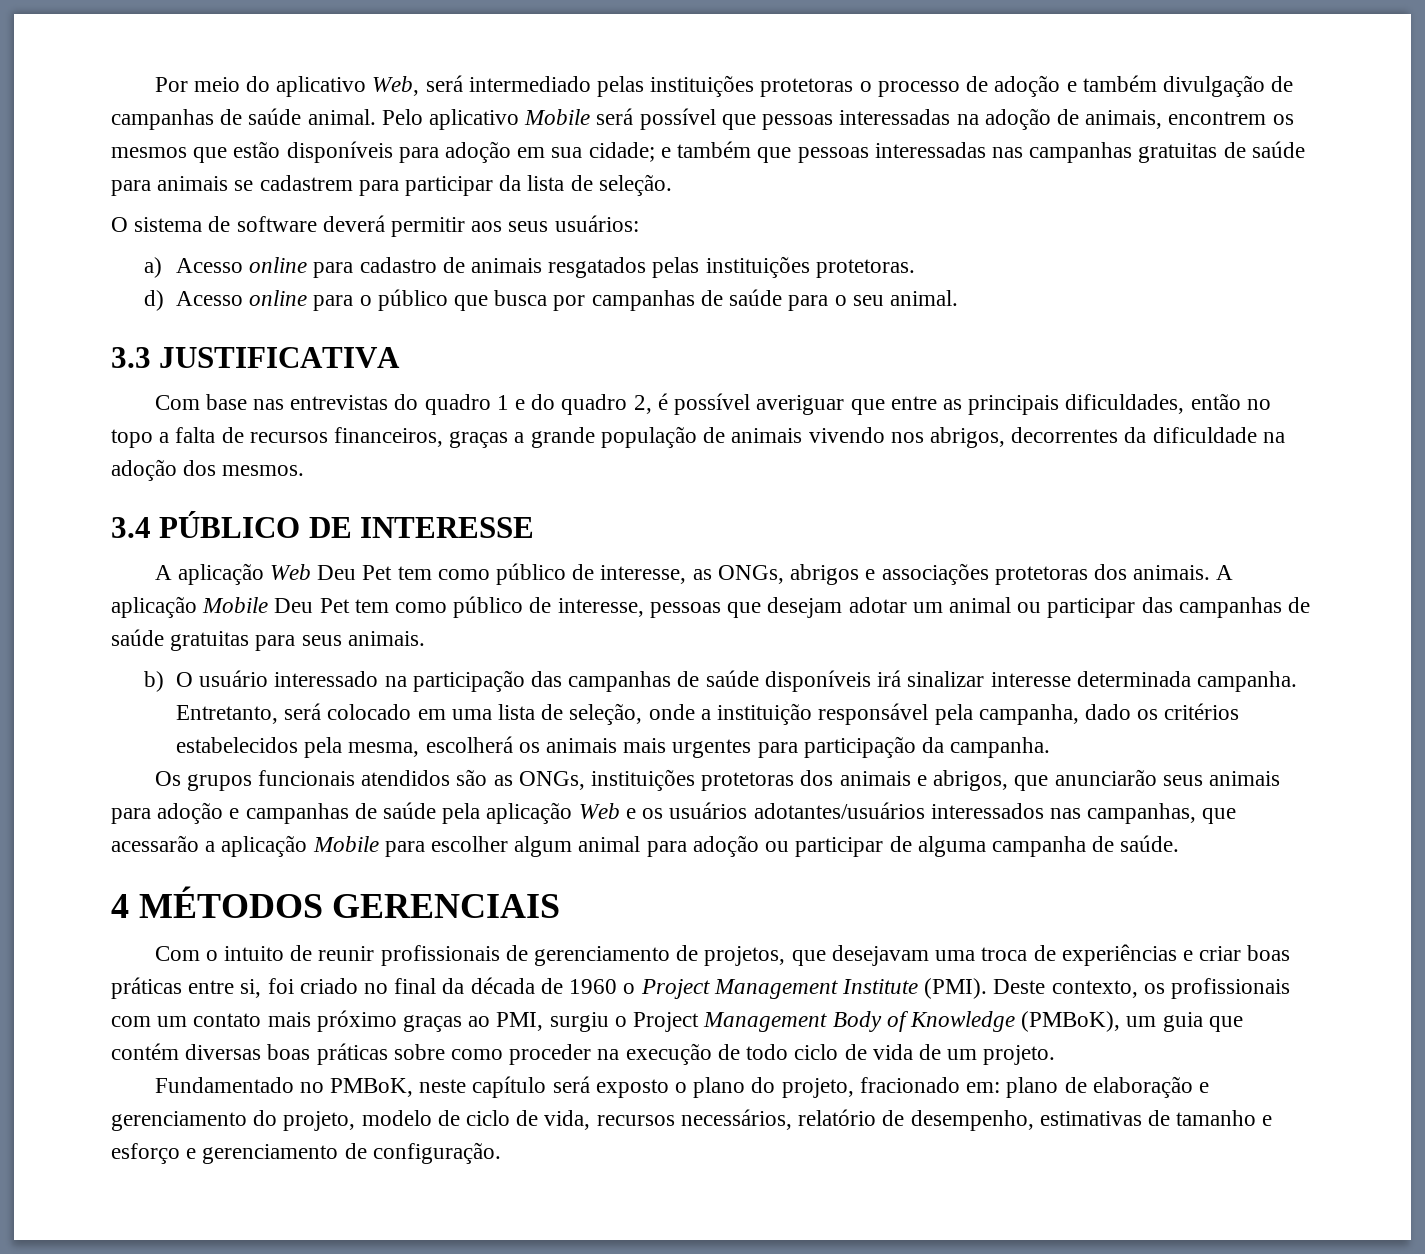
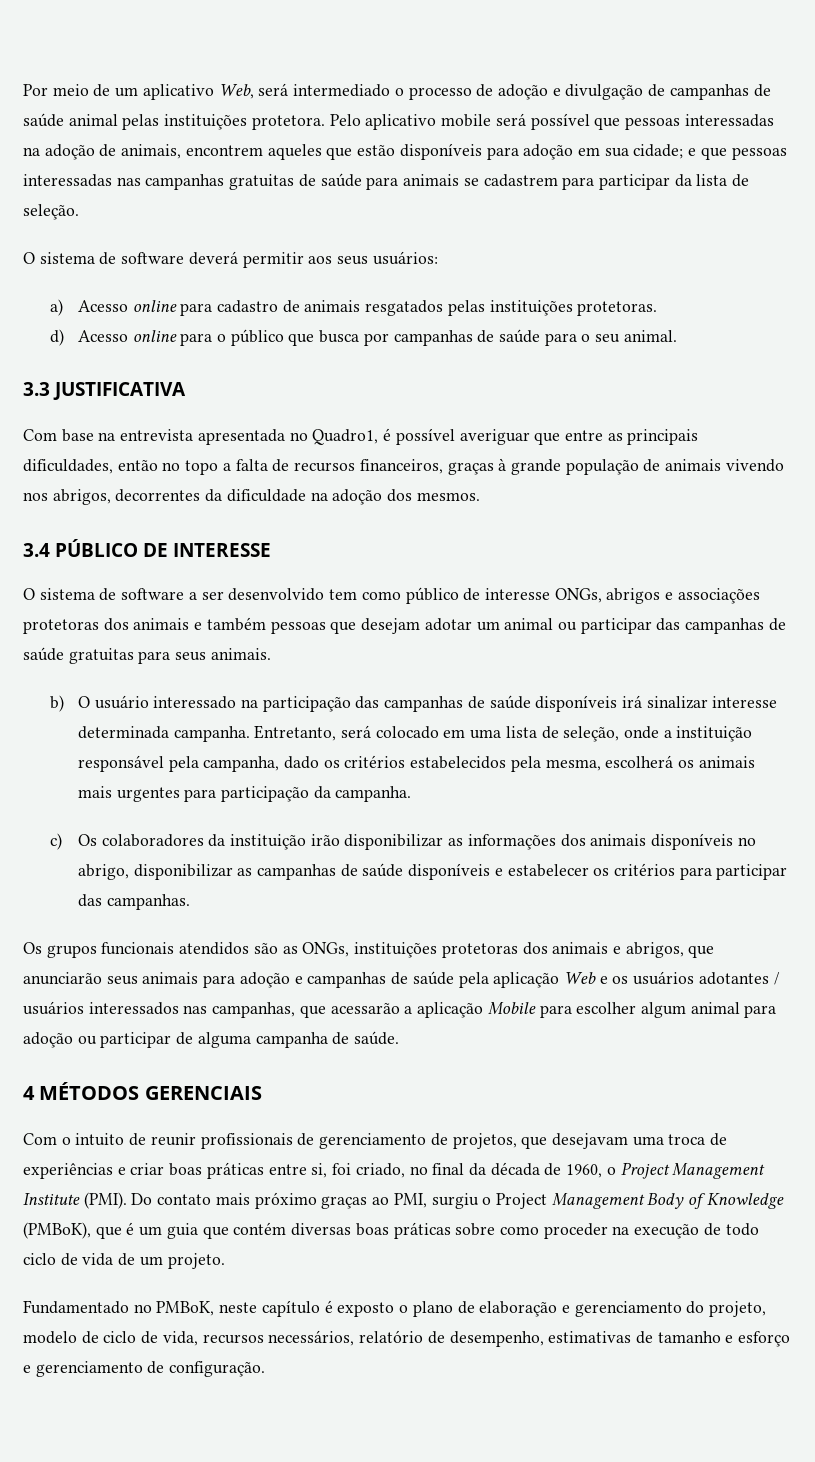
- Por meio do aplicativo Web, será intermediado pelas instituições protetoras o processo de adoção e também divulgação de campanhas de saúde animal.
+ Por meio de um aplicativo Web, será intermediado o processo de adoção e divulgação de campanhas de saúde animal pelas instituições protetora.
- Pelo aplicativo Mobile será possível que pessoas interessadas na adoção de animais, encontrem os mesmos que estão disponíveis para adoção em sua cidade; e também que pessoas interessadas nas campanhas gratuitas de saúde para animais se cadastrem para participar da lista de seleção.
+ Pelo aplicativo mobile será possível que pessoas interessadas na adoção de animais, encontrem aqueles que estão disponíveis para adoção em sua cidade; e que pessoas interessadas nas campanhas gratuitas de saúde para animais se cadastrem para participar da lista de seleção.
- Com base nas entrevistas do quadro 1 e do quadro 2, é possível averiguar que entre as principais dificuldades, então no topo a falta de recursos financeiros, graças a grande população de animais vivendo nos abrigos, decorrentes da dificuldade na adoção dos mesmos.
+ Com base na entrevista apresentada no Quadro1, é possível averiguar que entre as principais dificuldades, então no topo a falta de recursos financeiros, graças à grande população de animais vivendo nos abrigos, decorrentes da dificuldade na adoção dos mesmos.
- A aplicação Web Deu Pet tem como público de interesse, as ONGs, abrigos e associações protetoras dos animais. A aplicação Mobile Deu Pet tem como público de interesse, pessoas que desejam adotar um animal ou participar das campanhas de saúde gratuitas para seus animais.
+ O sistema de software a ser desenvolvido tem como público de interesse ONGs, abrigos e associações protetoras dos animais e também pessoas que desejam adotar um animal ou participar das campanhas de saúde gratuitas para seus animais.
+ c) Os colaboradores da instituição irão disponibilizar as informações dos animais disponíveis no abrigo, disponibilizar as campanhas de saúde disponíveis e estabelecer os critérios para participar das campanhas.
- Os grupos funcionais atendidos são as ONGs, instituições protetoras dos animais e abrigos, que anunciarão seus animais para adoção e campanhas de saúde pela aplicação Web e os usuários adotantes/usuários interessados nas campanhas, que acessarão a aplicação Mobile para escolher algum animal para adoção ou participar de alguma campanha de saúde.
+ Os grupos funcionais atendidos são as ONGs, instituições protetoras dos animais e abrigos, que anunciarão seus animais para adoção e campanhas de saúde pela aplicação Web e os usuários adotantes / usuários interessados nas campanhas, que acessarão a aplicação Mobile para escolher algum animal para adoção ou participar de alguma campanha de saúde.
- Com o intuito de reunir profissionais de gerenciamento de projetos, que desejavam uma troca de experiências e criar boas práticas entre si, foi criado no final da década de 1960 o Project Management Institute (PMI).
+ Com o intuito de reunir profissionais de gerenciamento de projetos, que desejavam uma troca de experiências e criar boas práticas entre si, foi criado, no final da década de 1960, o Project Management Institute (PMI).
- Deste contexto, os profissionais com um contato mais próximo graças ao PMI, surgiu o Project Management Body of Knowledge (PMBoK), um guia que contém diversas boas práticas sobre como proceder na execução de todo ciclo de vida de um projeto.
+ Do contato mais próximo graças ao PMI, surgiu o Project Management Body of Knowledge (PMBoK), que é um guia que contém diversas boas práticas sobre como proceder na execução de todo ciclo de vida de um projeto.
- Fundamentado no PMBoK, neste capítulo será exposto o plano do projeto, fracionado em: plano de elaboração e gerenciamento do projeto, modelo de ciclo de vida, recursos necessários, relatório de desempenho, estimativas de tamanho e esforço e gerenciamento de configuração.
+ Fundamentado no PMBoK, neste capítulo é exposto o plano de elaboração e gerenciamento do projeto, modelo de ciclo de vida, recursos necessários, relatório de desempenho, estimativas de tamanho e esforço e gerenciamento de configuração.

